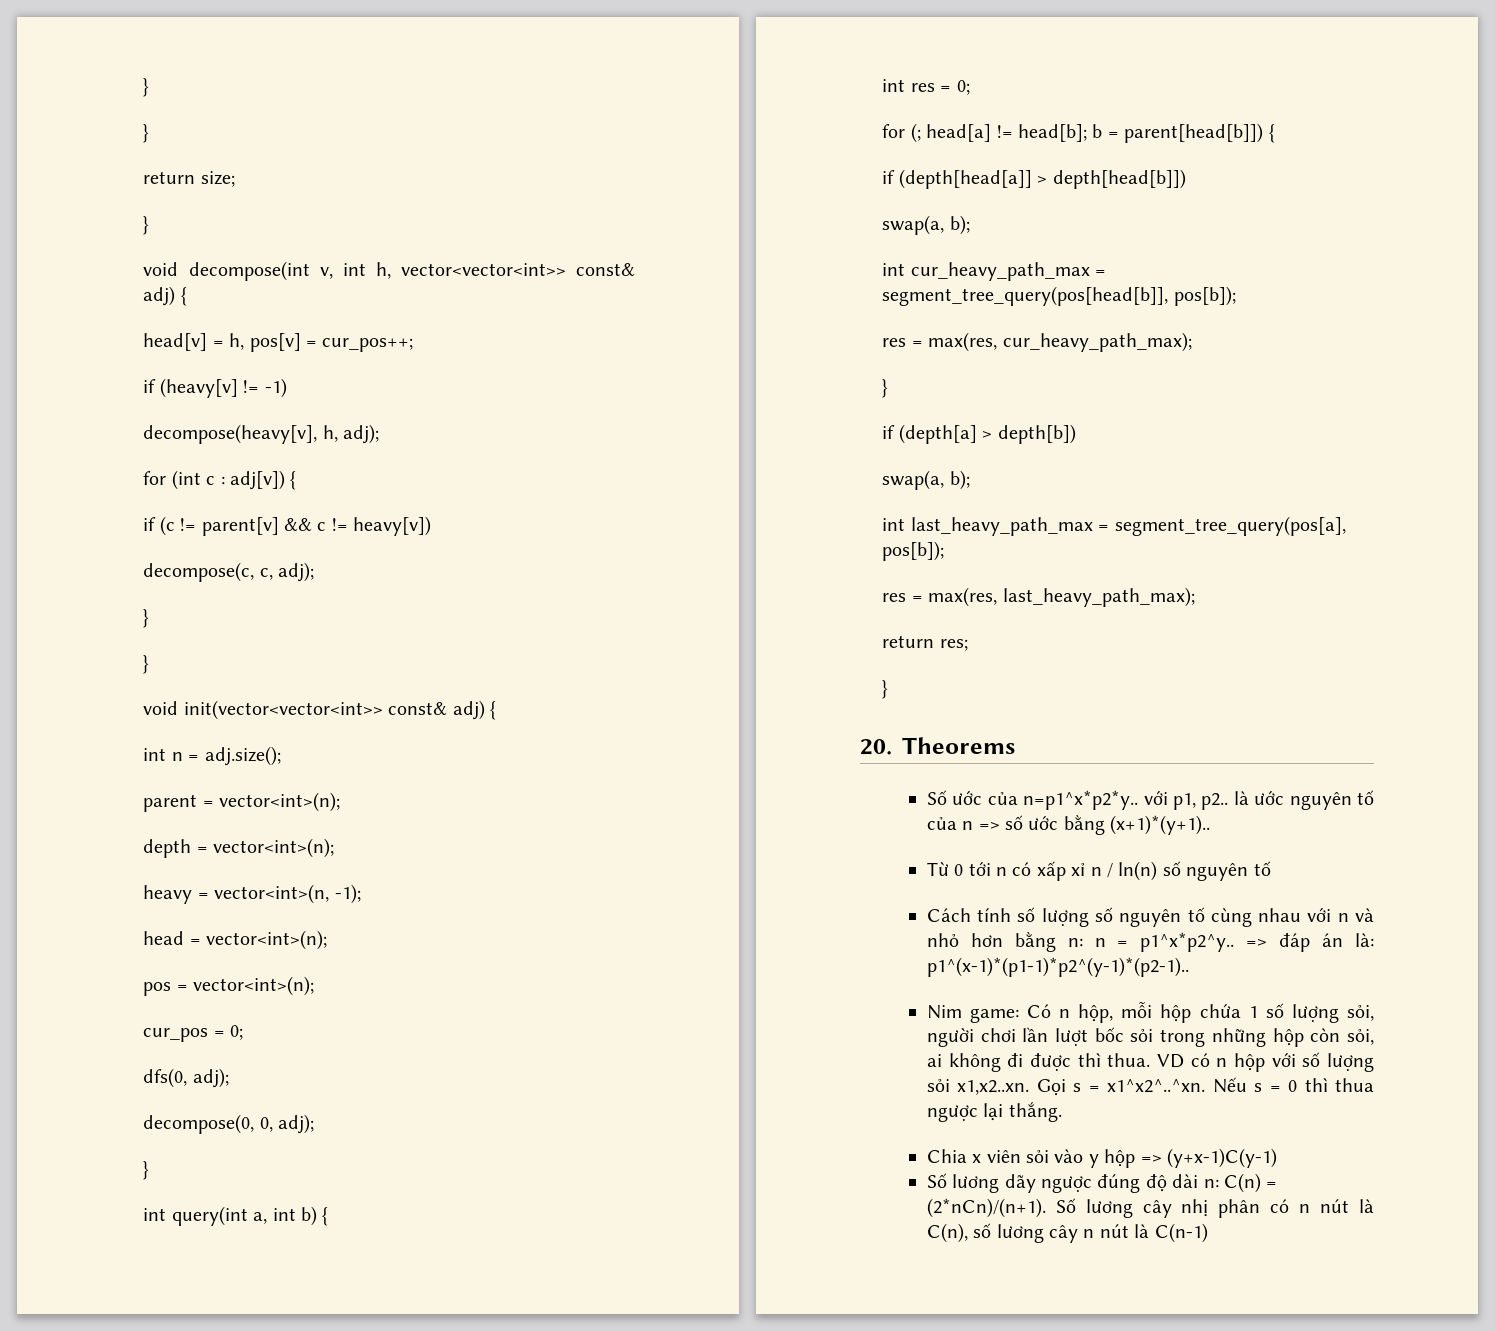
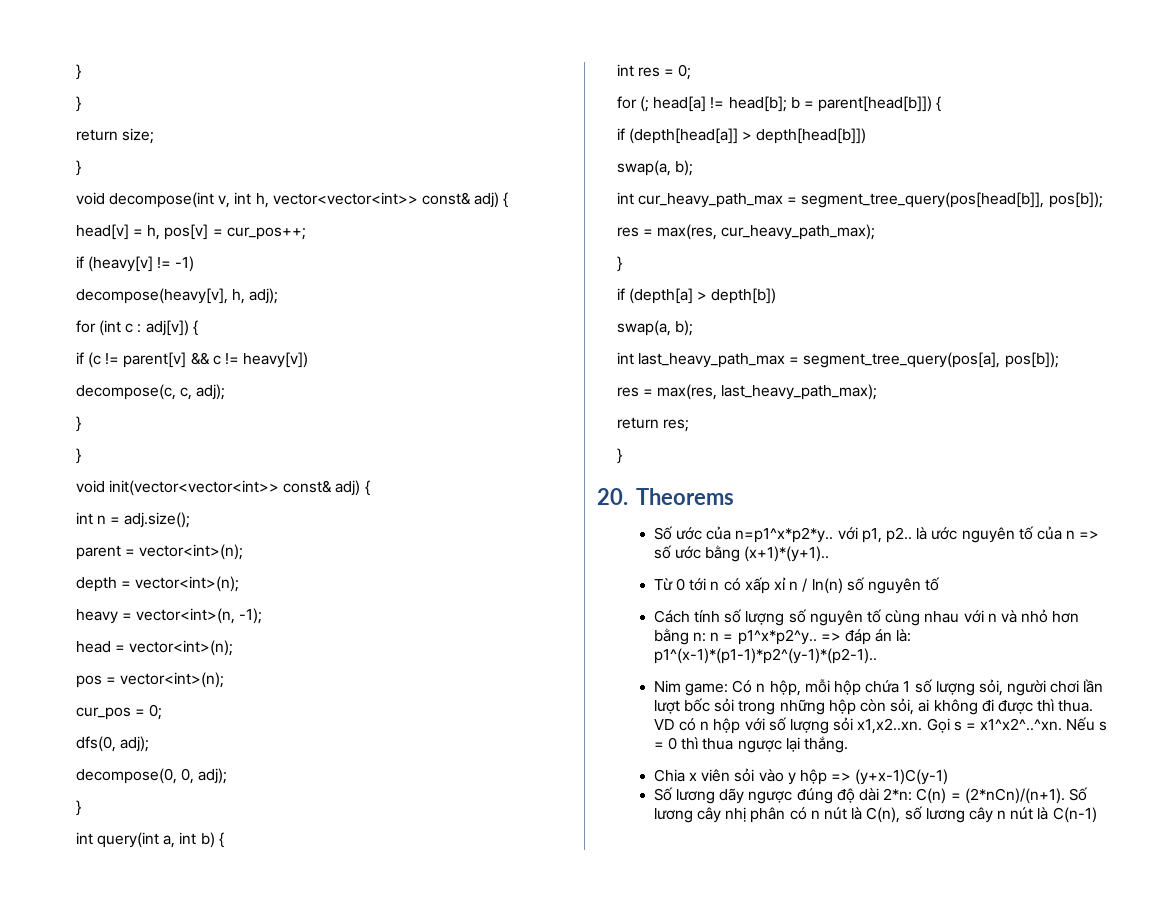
- Số lương dãy ngược đúng độ dài n: C(n) = (2*nCn)/(n+1).
+ Số lương dãy ngược đúng độ dài 2*n: C(n) = (2*nCn)/(n+1).

